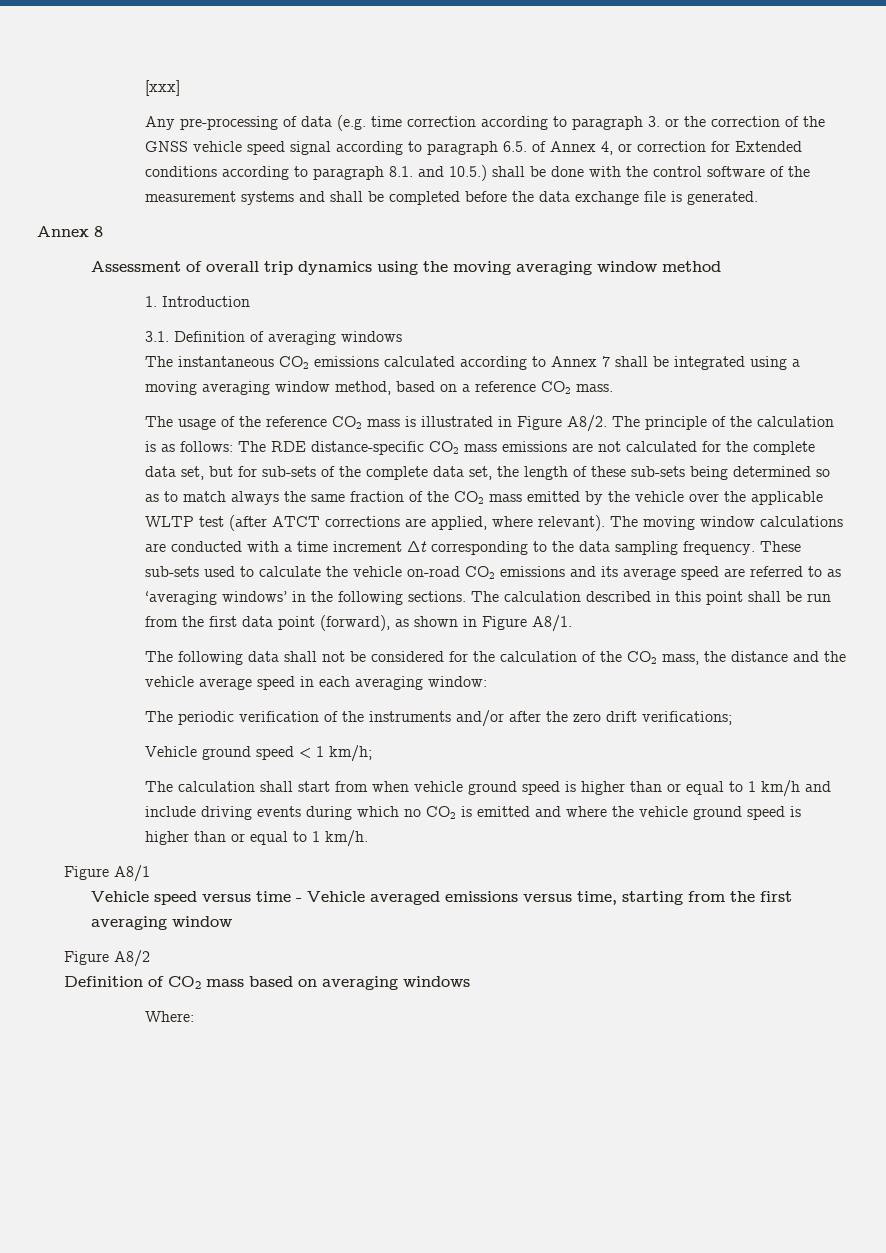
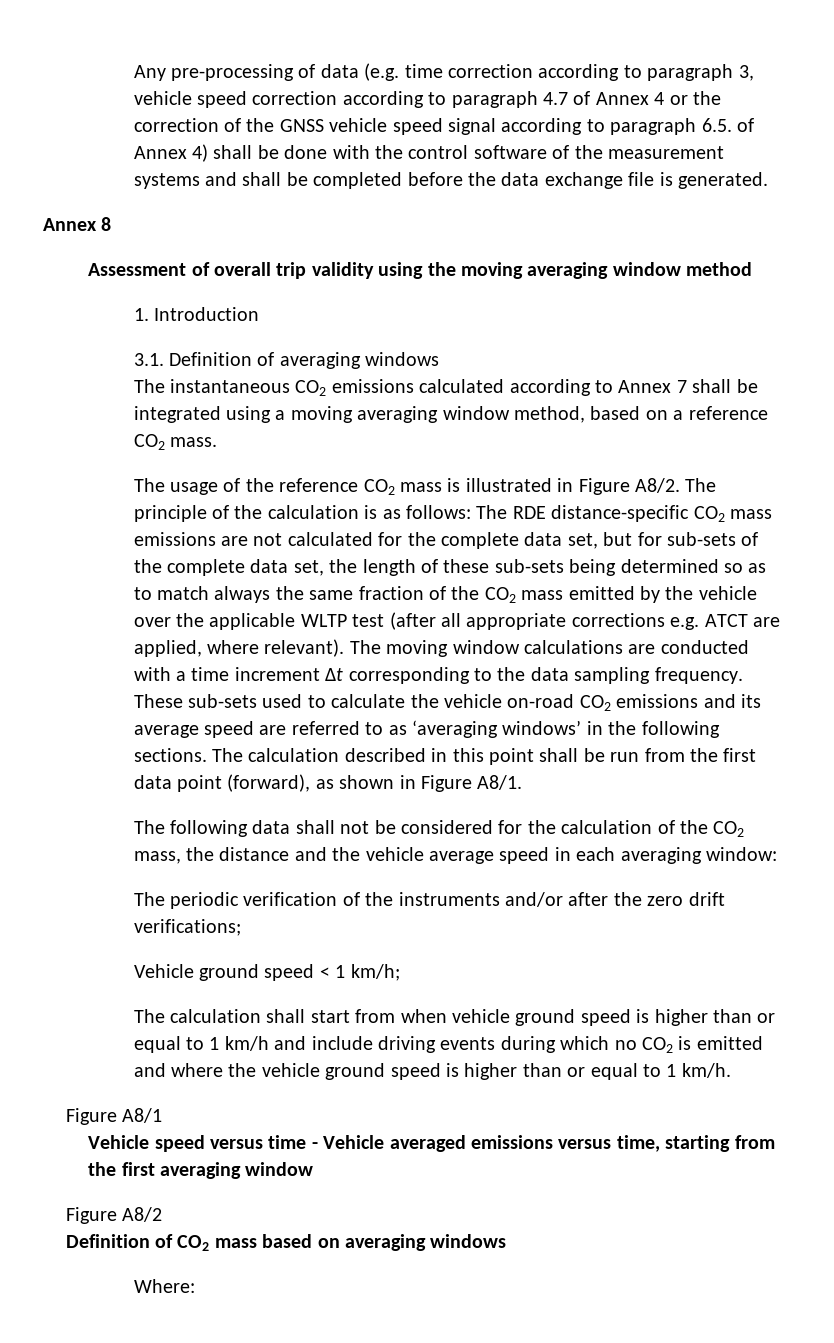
- [xxx]
- Any pre-processing of data (e.g. time correction according to paragraph 3. or the correction of the GNSS vehicle speed signal according to paragraph 6.5. of Annex 4, or correction for Extended conditions according to paragraph 8.1. and 10.5.) shall be done with the control software of the measurement systems and shall be completed before the data exchange file is generated.
+ Any pre-processing of data (e.g. time correction according to paragraph 3, vehicle speed correction according to paragraph 4.7 of Annex 4 or the correction of the GNSS vehicle speed signal according to paragraph 6.5. of Annex 4) shall be done with the control software of the measurement systems and shall be completed before the data exchange file is generated.
- Assessment of overall trip dynamics using the moving averaging window method
+ Assessment of overall trip validity using the moving averaging window method
- The RDE distance-specific CO2 mass emissions are not calculated for the complete data set, but for sub-sets of the complete data set, the length of these sub-sets being determined so as to match always the same fraction of the CO2 mass emitted by the vehicle over the applicable WLTP test (after ATCT corrections are applied, where relevant).
+ The RDE distance-specific CO2 mass emissions are not calculated for the complete data set, but for sub-sets of the complete data set, the length of these sub-sets being determined so as to match always the same fraction of the CO2 mass emitted by the vehicle over the applicable WLTP test (after all appropriate corrections e.g. ATCT are applied, where relevant).

